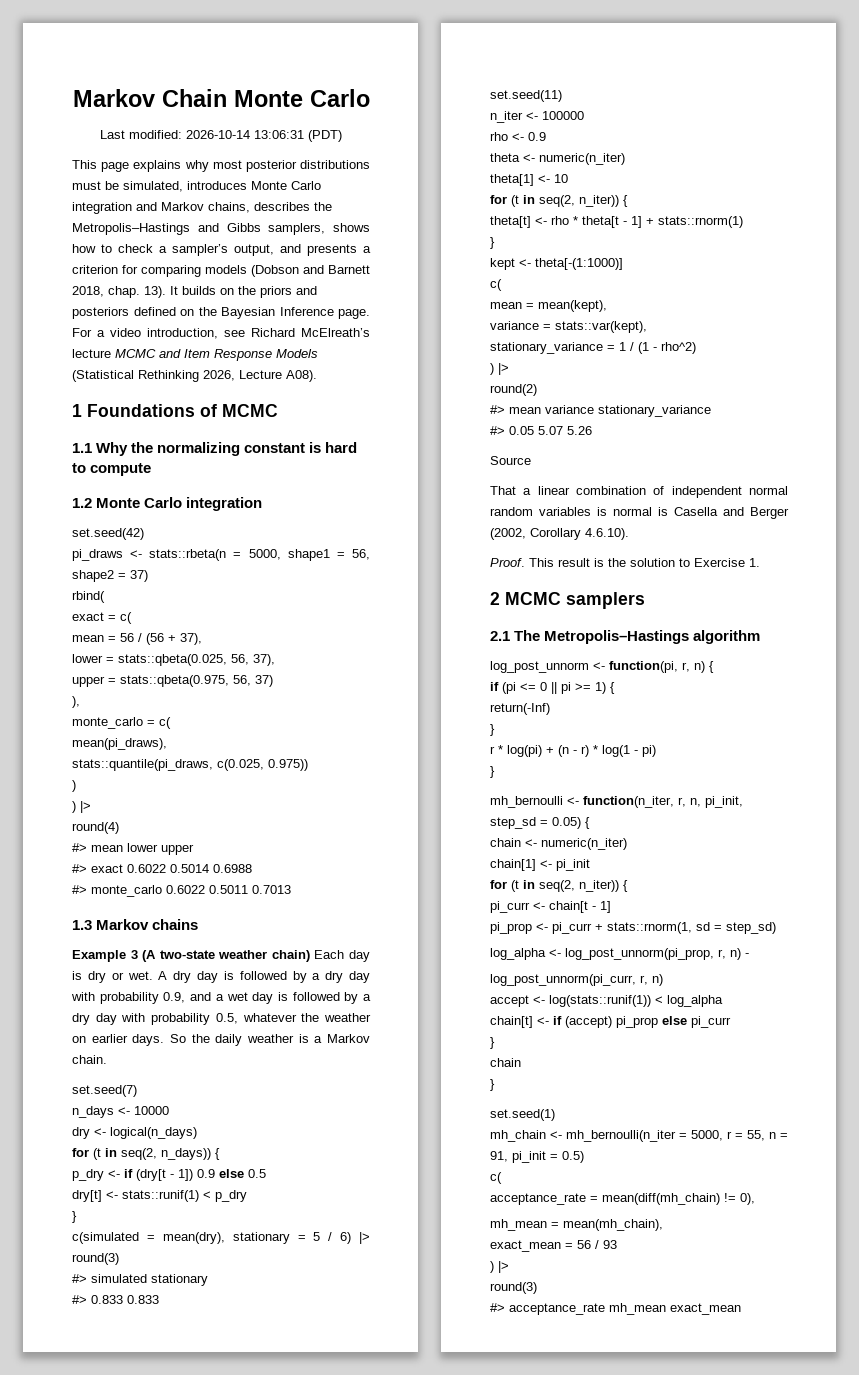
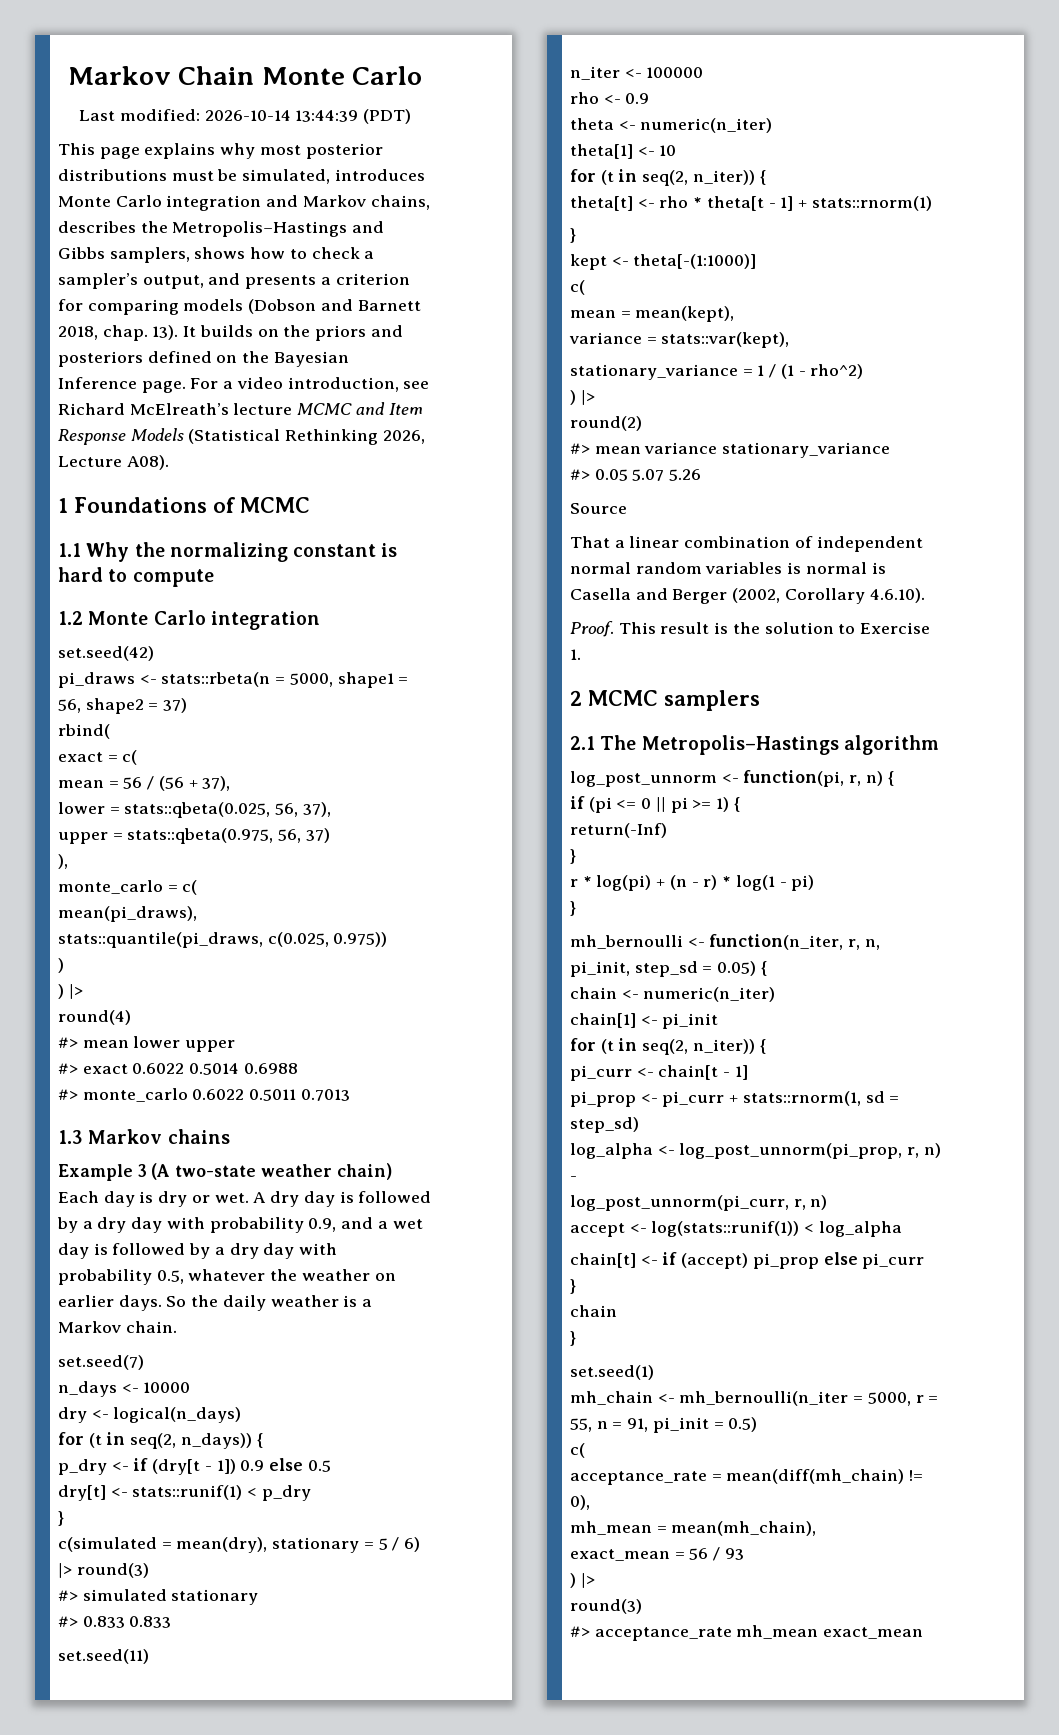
- Last modified: 2026-10-14 13:06:31 (PDT)
+ Last modified: 2026-10-14 13:44:39 (PDT)

